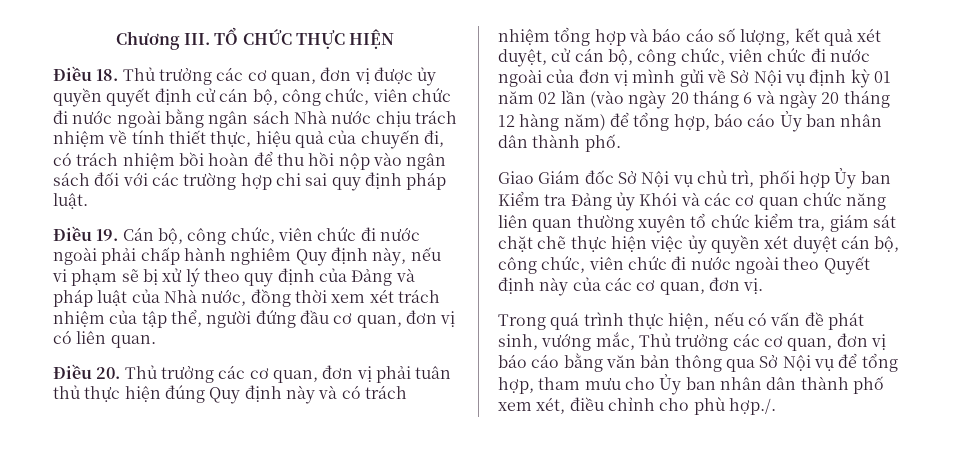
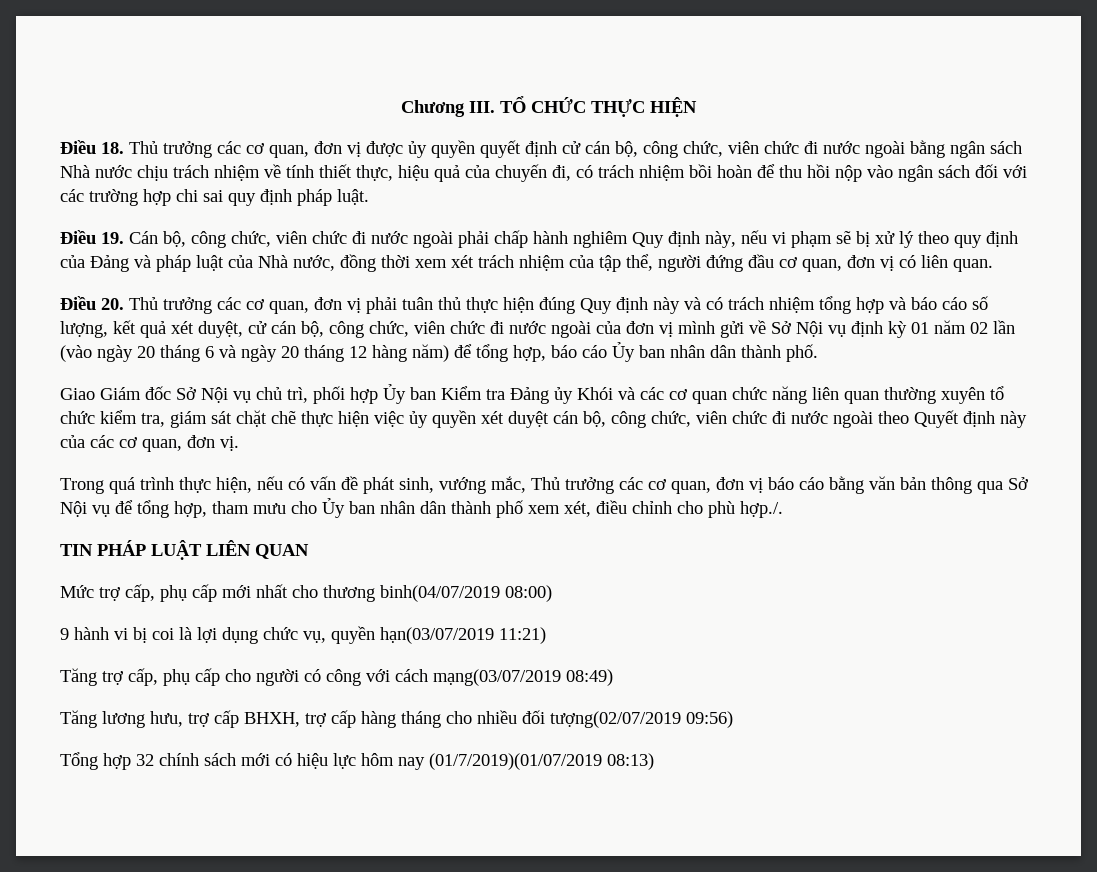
+ TIN PHÁP LUẬT LIÊN QUAN
+ Mức trợ cấp, phụ cấp mới nhất cho thương binh(04/07/2019 08:00)
+ 9 hành vi bị coi là lợi dụng chức vụ, quyền hạn(03/07/2019 11:21)
+ Tăng trợ cấp, phụ cấp cho người có công với cách mạng(03/07/2019 08:49)
+ Tăng lương hưu, trợ cấp BHXH, trợ cấp hàng tháng cho nhiều đối tượng(02/07/2019 09:56)
+ Tổng hợp 32 chính sách mới có hiệu lực hôm nay (01/7/2019)(01/07/2019 08:13)

